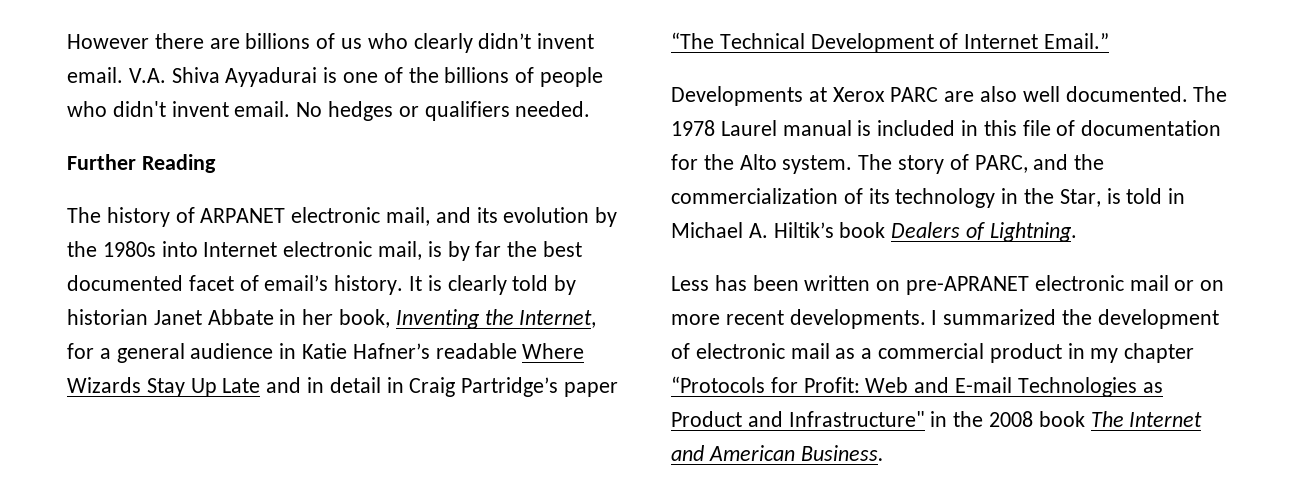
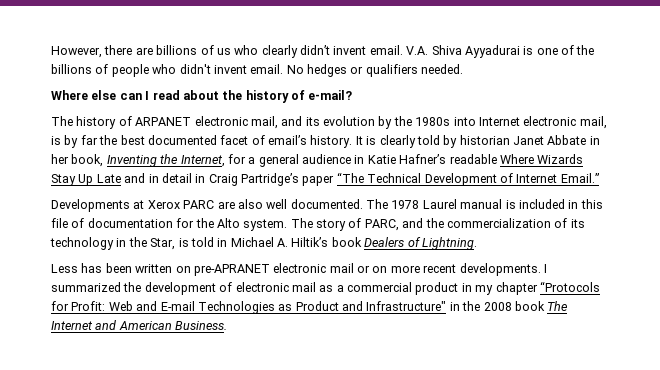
- However there are billions of us who clearly didn’t invent email.
+ However, there are billions of us who clearly didn’t invent email.
- Further Reading
+ Where else can I read about the history of e-mail?

